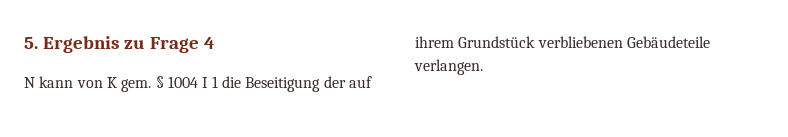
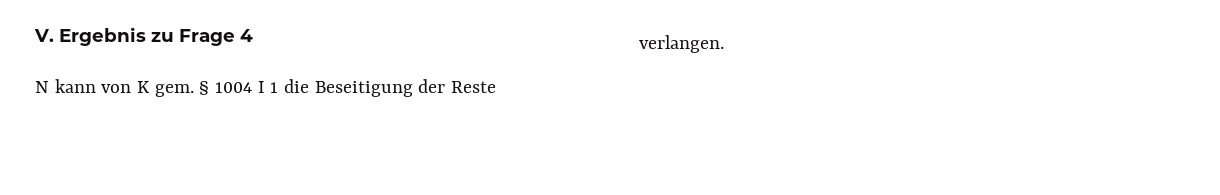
- 5. Ergebnis zu Frage 4
+ V. Ergebnis zu Frage 4
- § 1004 I 1 die Beseitigung der auf ihrem Grundstück verbliebenen Gebäudeteile verlangen.
+ § 1004 I 1 die Beseitigung der Reste verlangen.

